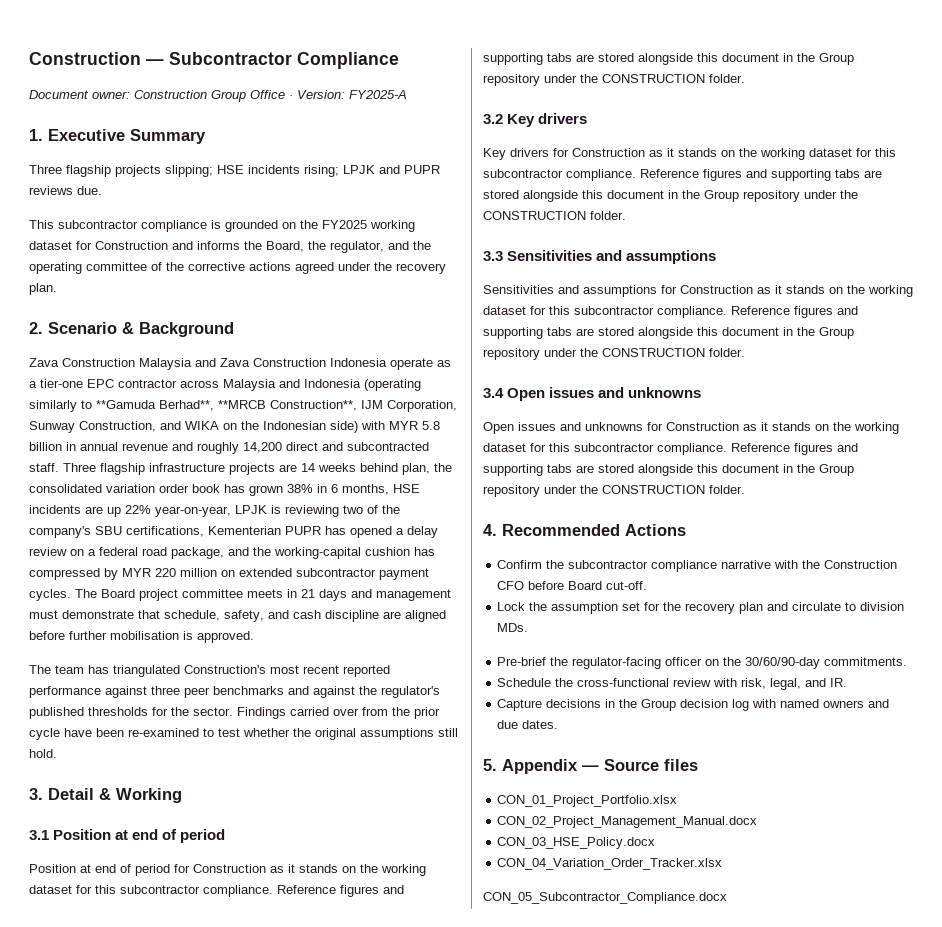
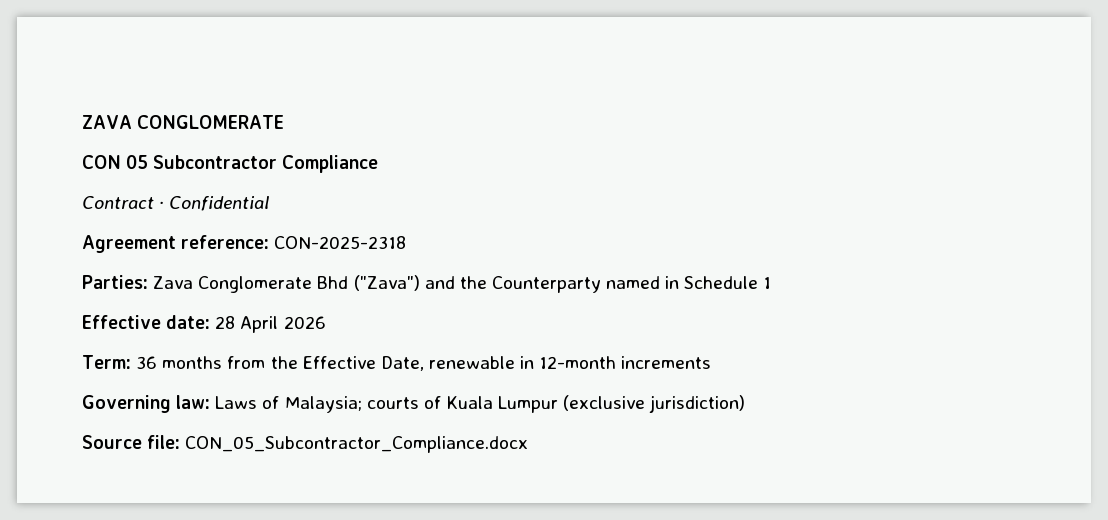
- Construction — Subcontractor Compliance
- Document owner: Construction Group Office · Version: FY2025-A
- 1. Executive Summary
- Three flagship projects slipping; HSE incidents rising; LPJK and PUPR reviews due.
- This subcontractor compliance is grounded on the FY2025 working dataset for Construction and informs the Board, the regulator, and the operating committee of the corrective actions agreed under the recovery plan.
- 2. Scenario & Background
- Zava Construction Malaysia and Zava Construction Indonesia operate as a tier-one EPC contractor across Malaysia and Indonesia (operating similarly to **Gamuda Berhad**, **MRCB Construction**, IJM Corporation, Sunway Construction, and WIKA on the Indonesian side) with MYR 5.8 billion in annual revenue and roughly 14,200 direct and subcontracted staff. Three flagship infrastructure projects are 14 weeks behind plan, the consolidated variation order book has grown 38% in 6 months, HSE incidents are up 22% year-on-year, LPJK is reviewing two of the company's SBU certifications, Kementerian PUPR has opened a delay review on a federal road package, and the working-capital cushion has compressed by MYR 220 million on extended subcontractor payment cycles. The Board project committee meets in 21 days and management must demonstrate that schedule, safety, and cash discipline are aligned before further mobilisation is approved.
- The team has triangulated Construction's most recent reported performance against three peer benchmarks and against the regulator's published thresholds for the sector. Findings carried over from the prior cycle have been re-examined to test whether the original assumptions still hold.
- 3. Detail & Working
- 3.1 Position at end of period
- Position at end of period for Construction as it stands on the working dataset for this subcontractor compliance. Reference figures and supporting tabs are stored alongside this document in the Group repository under the CONSTRUCTION folder.
- 3.2 Key drivers
- Key drivers for Construction as it stands on the working dataset for this subcontractor compliance. Reference figures and supporting tabs are stored alongside this document in the Group repository under the CONSTRUCTION folder.
- 3.3 Sensitivities and assumptions
- Sensitivities and assumptions for Construction as it stands on the working dataset for this subcontractor compliance. Reference figures and supporting tabs are stored alongside this document in the Group repository under the CONSTRUCTION folder.
- 3.4 Open issues and unknowns
- Open issues and unknowns for Construction as it stands on the working dataset for this subcontractor compliance. Reference figures and supporting tabs are stored alongside this document in the Group repository under the CONSTRUCTION folder.
- 4. Recommended Actions
- Confirm the subcontractor compliance narrative with the Construction CFO before Board cut-off.
- Lock the assumption set for the recovery plan and circulate to division MDs.
- Pre-brief the regulator-facing officer on the 30/60/90-day commitments.
- Schedule the cross-functional review with risk, legal, and IR.
- Capture decisions in the Group decision log with named owners and due dates.
- 5. Appendix — Source files
- CON_01_Project_Portfolio.xlsx
- CON_02_Project_Management_Manual.docx
- CON_03_HSE_Policy.docx
- CON_04_Variation_Order_Tracker.xlsx
- CON_05_Subcontractor_Compliance.docx
+ ZAVA CONGLOMERATE
+ CON 05 Subcontractor Compliance
+ Contract · Confidential
+ Agreement reference: CON-2025-2318
+ Parties: Zava Conglomerate Bhd ("Zava") and the Counterparty named in Schedule 1
+ Effective date: 28 April 2026
+ Term: 36 months from the Effective Date, renewable in 12-month increments
+ Governing law: Laws of Malaysia; courts of Kuala Lumpur (exclusive jurisdiction)
+ Source file: CON_05_Subcontractor_Compliance.docx

